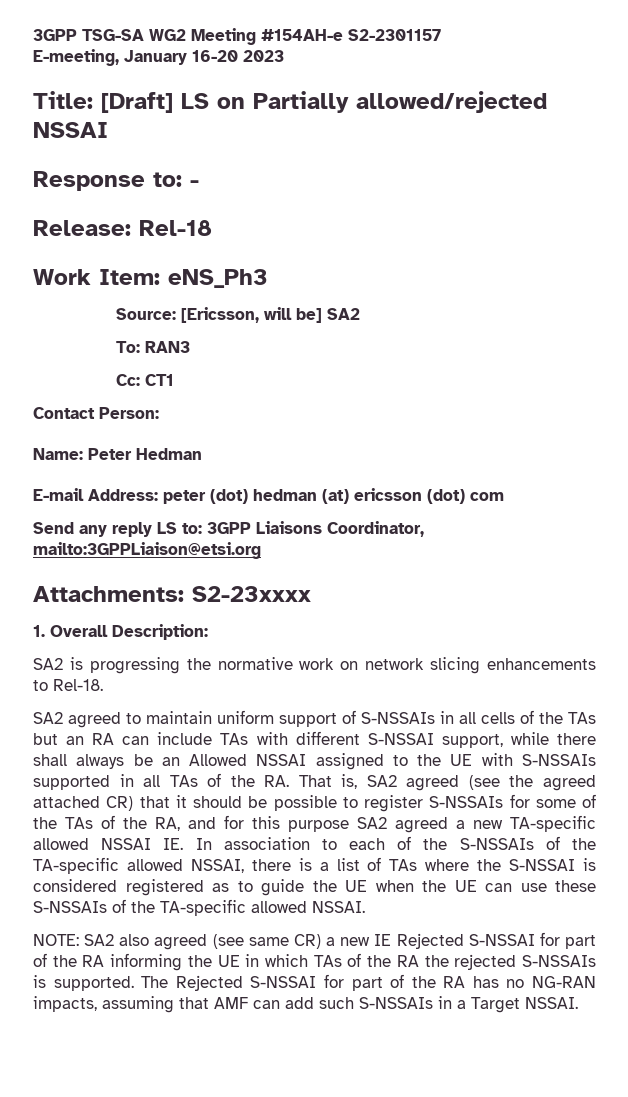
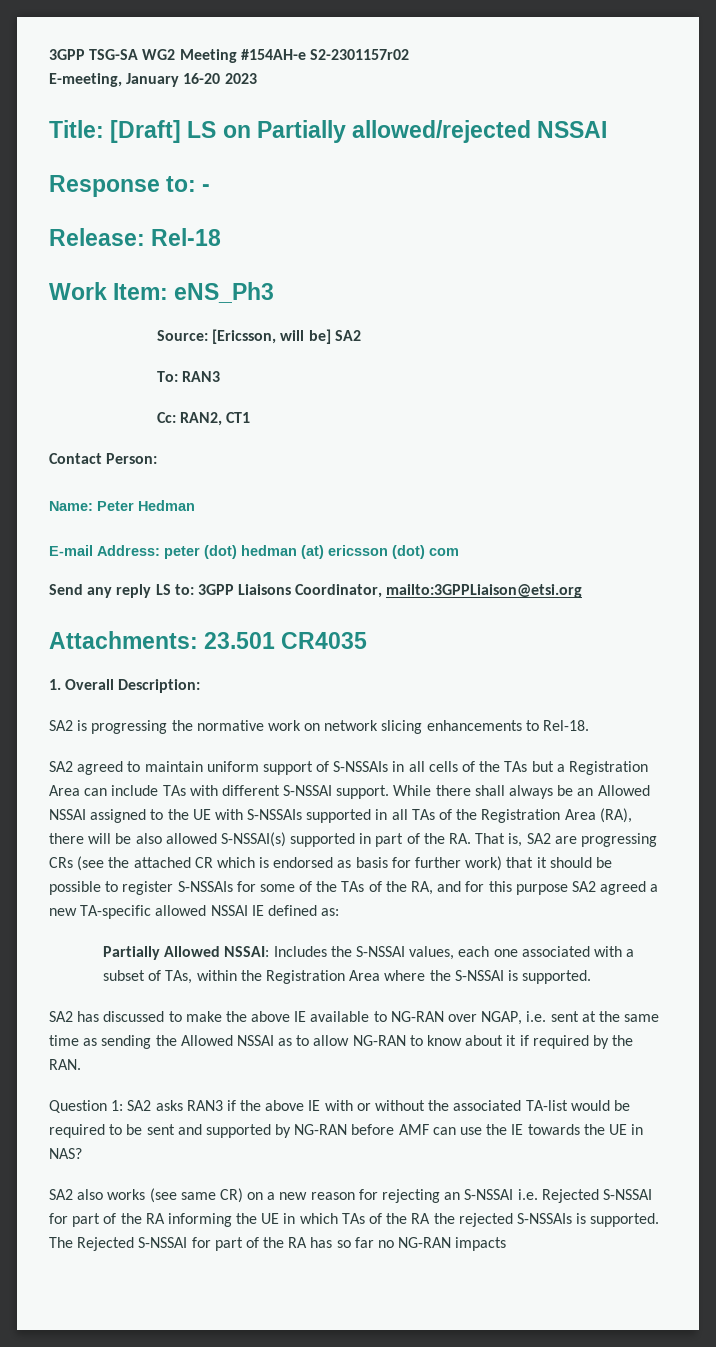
- 3GPP TSG-SA WG2 Meeting #154AH-e S2-2301157
+ 3GPP TSG-SA WG2 Meeting #154AH-e S2-2301157r02
- Cc: CT1
+ Cc: RAN2, CT1
- Attachments: S2-23xxxx
+ Attachments: 23.501 CR4035
- SA2 agreed to maintain uniform support of S-NSSAIs in all cells of the TAs but an RA can include TAs with different S-NSSAI support, while there shall always be an Allowed NSSAI assigned to the UE with S-NSSAIs supported in all TAs of the RA. That is, SA2 agreed (see the agreed attached CR) that it should be possible to register S-NSSAIs for some of the TAs of the RA, and for this purpose SA2 agreed a new TA-specific allowed NSSAI IE. In association to each of the S-NSSAIs of the TA-specific allowed NSSAI, there is a list of TAs where the S-NSSAI is considered registered as to guide the UE when the UE can use these S-NSSAIs of the TA-specific allowed NSSAI.
- NOTE: SA2 also agreed (see same CR) a new IE Rejected S-NSSAI for part of the RA informing the UE in which TAs of the RA the rejected S-NSSAIs is supported.
+ SA2 agreed to maintain uniform support of S-NSSAIs in all cells of the TAs but a Registration Area can include TAs with different S-NSSAI support. While there shall always be an Allowed NSSAI assigned to the UE with S-NSSAIs supported in all TAs of the Registration Area (RA), there will be also allowed S-NSSAI(s) supported in part of the RA. That is, SA2 are progressing CRs (see the attached CR which is endorsed as basis for further work) that it should be possible to register S-NSSAIs for some of the TAs of the RA, and for this purpose SA2 agreed a new TA-specific allowed NSSAI IE defined as:
+ Partially Allowed NSSAI: Includes the S-NSSAI values, each one associated with a subset of TAs, within the Registration Area where the S-NSSAI is supported.
+ SA2 has discussed to make the above IE available to NG-RAN over NGAP, i.e. sent at the same time as sending the Allowed NSSAI as to allow NG-RAN to know about it if required by the RAN.
+ Question 1: SA2 asks RAN3 if the above IE with or without the associated TA-list would be required to be sent and supported by NG-RAN before AMF can use the IE towards the UE in NAS?
+ SA2 also works (see same CR) on a new reason for rejecting an S-NSSAI i.e. Rejected S-NSSAI for part of the RA informing the UE in which TAs of the RA the rejected S-NSSAIs is supported.
- The Rejected S-NSSAI for part of the RA has no NG-RAN impacts, assuming that AMF can add such S-NSSAIs in a Target NSSAI.
+ The Rejected S-NSSAI for part of the RA has so far no NG-RAN impacts

